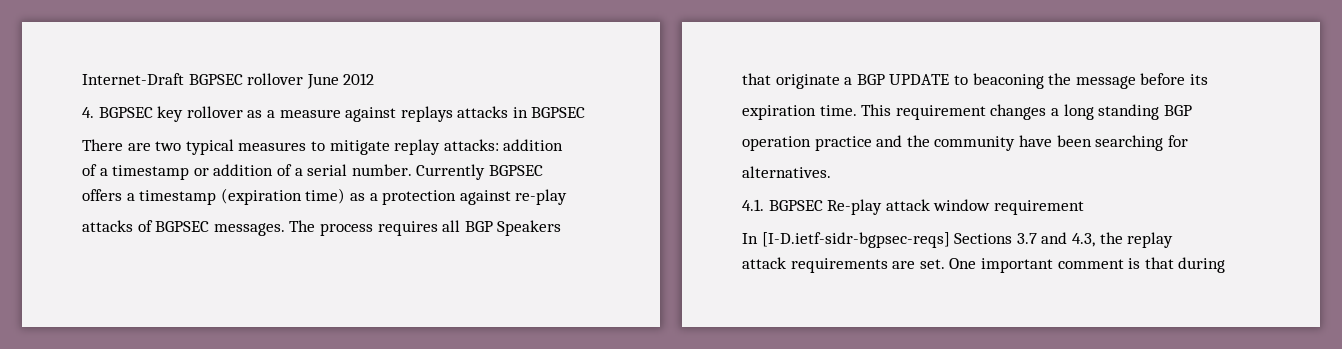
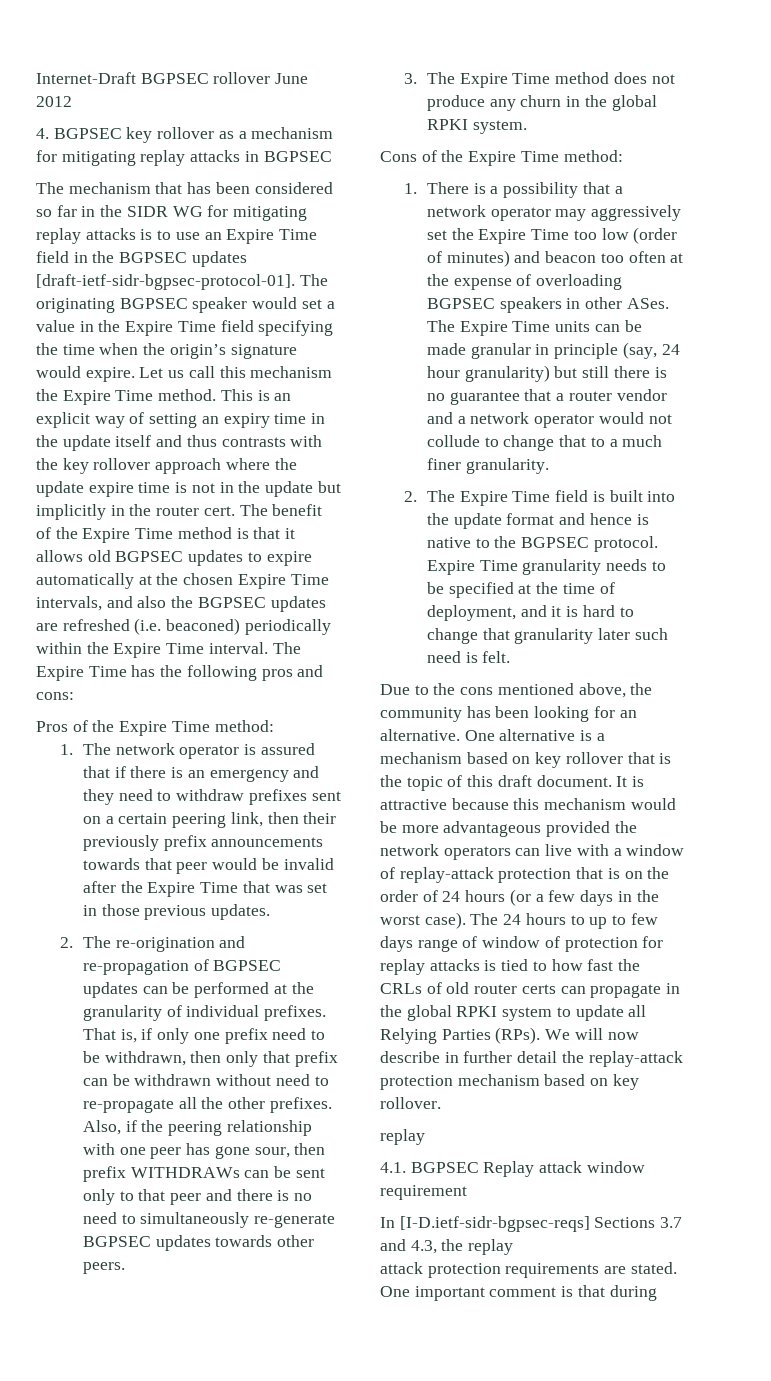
- 4. BGPSEC key rollover as a measure against replays attacks in BGPSEC
+ 4. BGPSEC key rollover as a mechanism for mitigating replay attacks in BGPSEC
- There are two typical measures to mitigate replay attacks: addition
- of a timestamp or addition of a serial number. Currently BGPSEC
- offers a timestamp (expiration time) as a protection against re-play
- attacks of BGPSEC messages. The process requires all BGP Speakers
- that originate a BGP UPDATE to beaconing the message before its
- expiration time. This requirement changes a long standing BGP
- operation practice and the community have been searching for
- alternatives.
+ The mechanism that has been considered so far in the SIDR WG for mitigating replay attacks is to use an Expire Time field in the BGPSEC updates [draft-ietf-sidr-bgpsec-protocol-01]. The originating BGPSEC speaker would set a value in the Expire Time field specifying the time when the origin’s signature would expire. Let us call this mechanism the Expire Time method. This is an explicit way of setting an expiry time in the update itself and thus contrasts with the key rollover approach where the update expire time is not in the update but implicitly in the router cert. The benefit of the Expire Time method is that it allows old BGPSEC updates to expire automatically at the chosen Expire Time intervals, and also the BGPSEC updates are refreshed (i.e. beaconed) periodically within the Expire Time interval. The Expire Time has the following pros and cons:
+ Pros of the Expire Time method:
+ 1. The network operator is assured that if there is an emergency and they need to withdraw prefixes sent on a certain peering link, then their previously prefix announcements towards that peer would be invalid after the Expire Time that was set in those previous updates.
+ 2. The re-origination and re-propagation of BGPSEC updates can be performed at the granularity of individual prefixes. That is, if only one prefix need to be withdrawn, then only that prefix can be withdrawn without need to re-propagate all the other prefixes. Also, if the peering relationship with one peer has gone sour, then prefix WITHDRAWs can be sent only to that peer and there is no need to simultaneously re-generate BGPSEC updates towards other peers.
+ 3. The Expire Time method does not produce any churn in the global RPKI system.
+ Cons of the Expire Time method:
+ 1. There is a possibility that a network operator may aggressively set the Expire Time too low (order of minutes) and beacon too often at the expense of overloading BGPSEC speakers in other ASes. The Expire Time units can be made granular in principle (say, 24 hour granularity) but still there is no guarantee that a router vendor and a network operator would not collude to change that to a much finer granularity.
+ 2. The Expire Time field is built into the update format and hence is native to the BGPSEC protocol. Expire Time granularity needs to be specified at the time of deployment, and it is hard to change that granularity later such need is felt.
+ Due to the cons mentioned above, the community has been looking for an alternative. One alternative is a mechanism based on key rollover that is the topic of this draft document. It is attractive because this mechanism would be more advantageous provided the network operators can live with a window of replay-attack protection that is on the order of 24 hours (or a few days in the worst case). The 24 hours to up to few days range of window of protection for replay attacks is tied to how fast the CRLs of old router certs can propagate in the global RPKI system to update all Relying Parties (RPs). We will now describe in further detail the replay-attack protection mechanism based on key rollover.
+ replay
- 4.1. BGPSEC Re-play attack window requirement
+ 4.1. BGPSEC Replay attack window requirement
- attack requirements are set.
+ attack protection requirements are stated.

